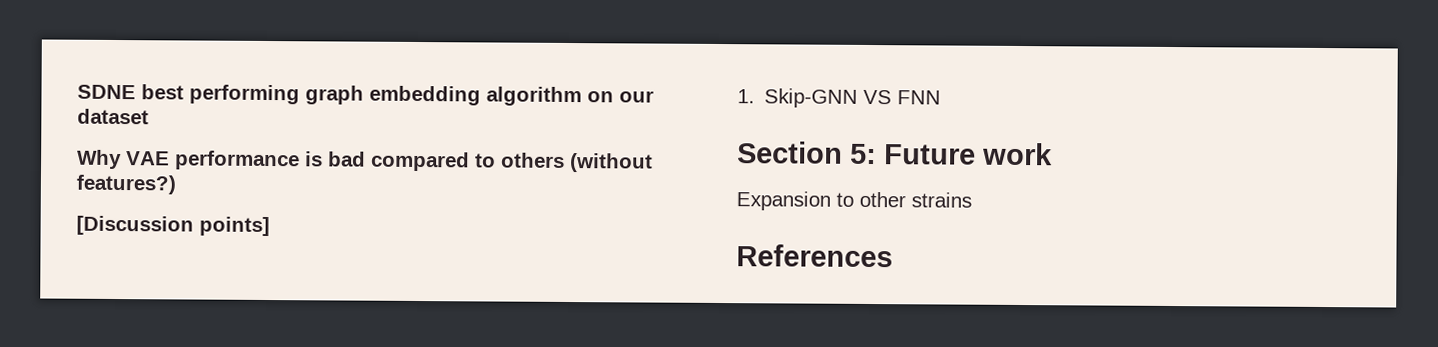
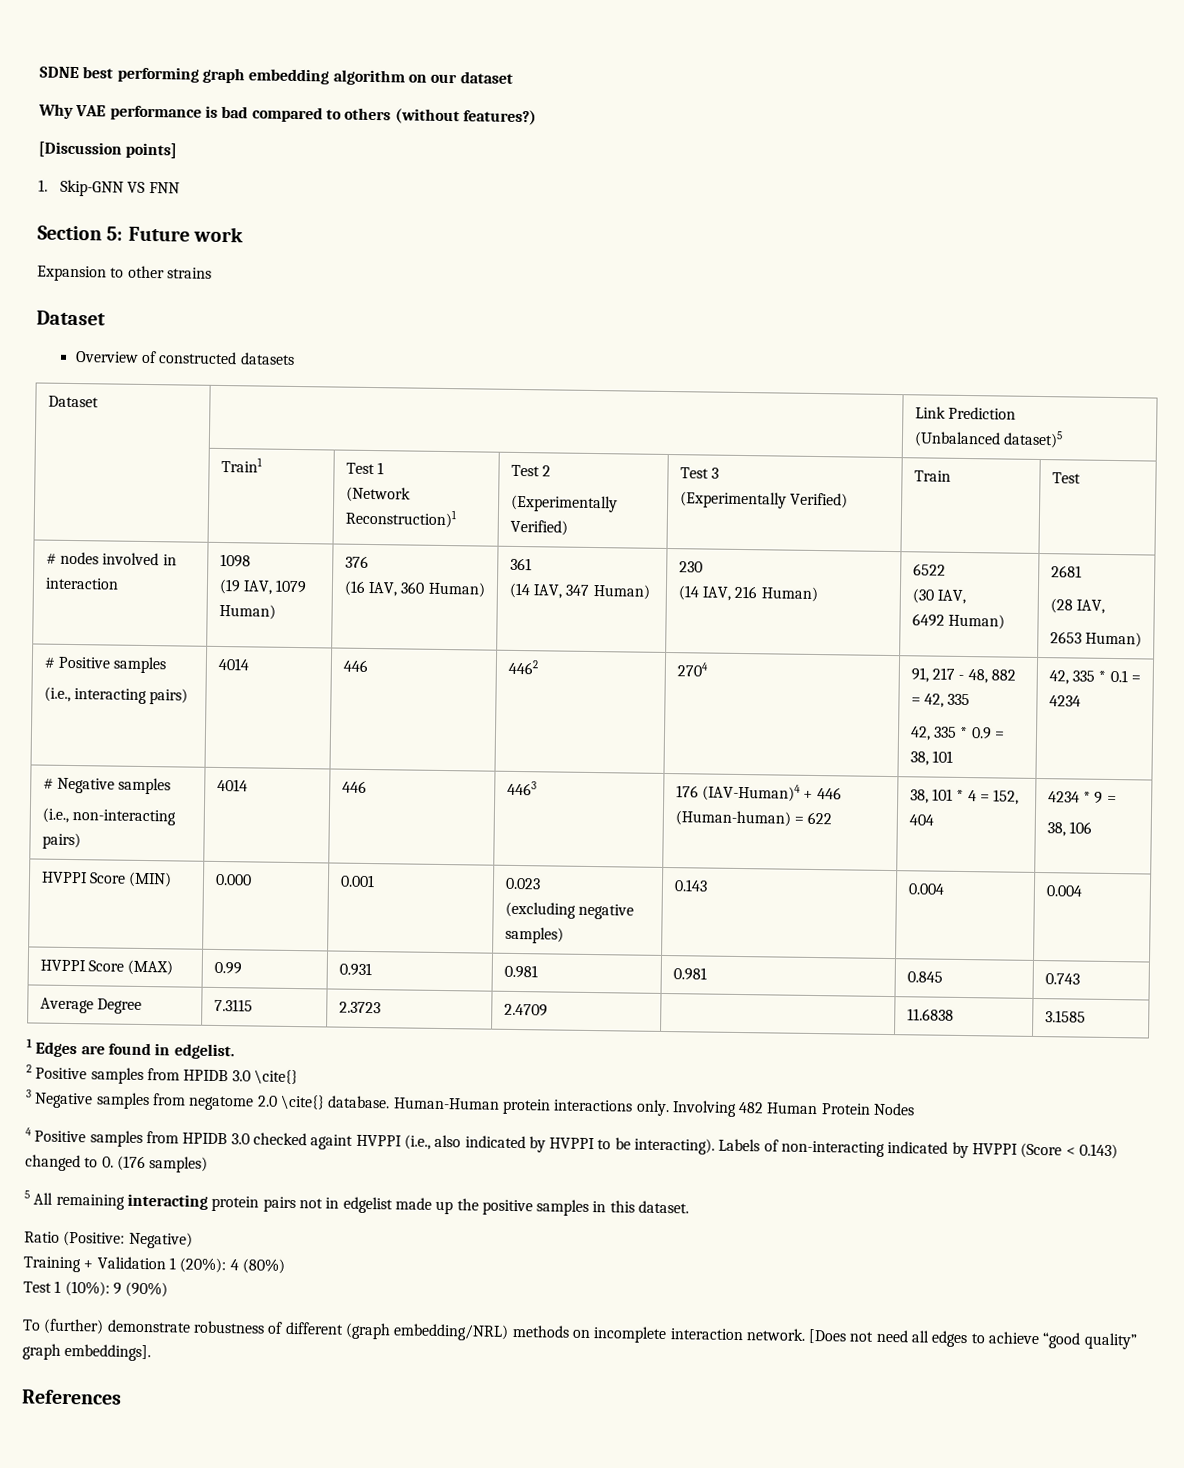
  Expansion to other strains
+ Dataset
+ Overview of constructed datasets
+ Dataset | | Link Prediction
+ (Unbalanced dataset)5
+ | Train1 | Test 1
+ (Network Reconstruction)1 | Test 2
+ (Experimentally Verified) | Test 3
+ (Experimentally Verified) | Train | Test
+ # nodes involved in interaction | 1098
+ (19 IAV, 1079 Human) | 376
+ (16 IAV, 360 Human) | 361
+ (14 IAV, 347 Human) | 230
+ (14 IAV, 216 Human) | 6522
+ (30 IAV,
+ 6492 Human) | 2681
+ (28 IAV,
+ 2653 Human)
+ # Positive samples
+ (i.e., interacting pairs) | 4014 | 446 | 4462 | 2704 | 91, 217 - 48, 882 = 42, 335
+ 42, 335 * 0.9 = 38, 101 | 42, 335 * 0.1 = 4234
+ # Negative samples
+ (i.e., non-interacting pairs) | 4014 | 446 | 4463 | 176 (IAV-Human)4 + 446 (Human-human) = 622 | 38, 101 * 4 = 152, 404 | 4234 * 9 =
+ 38, 106
+ HVPPI Score (MIN) | 0.000 | 0.001 | 0.023
+ (excluding negative samples) | 0.143 | 0.004 | 0.004
+ HVPPI Score (MAX) | 0.99 | 0.931 | 0.981 | 0.981 | 0.845 | 0.743
+ Average Degree | 7.3115 | 2.3723 | 2.4709 | | 11.6838 | 3.1585
+ 1 Edges are found in edgelist.
+ 2 Positive samples from HPIDB 3.0 \cite{}
+ 3 Negative samples from negatome 2.0 \cite{} database. Human-Human protein interactions only. Involving 482 Human Protein Nodes
+ 4 Positive samples from HPIDB 3.0 checked againt HVPPI (i.e., also indicated by HVPPI to be interacting). Labels of non-interacting indicated by HVPPI (Score < 0.143) changed to 0. (176 samples)
+ 5 All remaining interacting protein pairs not in edgelist made up the positive samples in this dataset.
+ Ratio (Positive: Negative)
+ Training + Validation 1 (20%): 4 (80%)
+ Test 1 (10%): 9 (90%)
+ To (further) demonstrate robustness of different (graph embedding/NRL) methods on incomplete interaction network. [Does not need all edges to achieve “good quality” graph embeddings].

